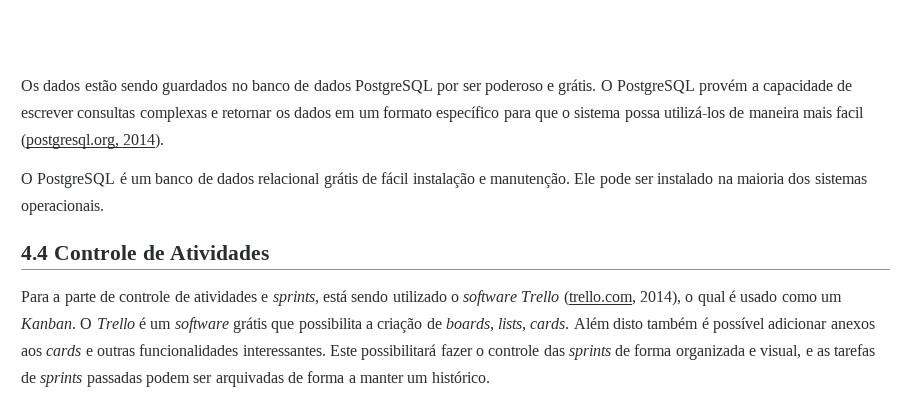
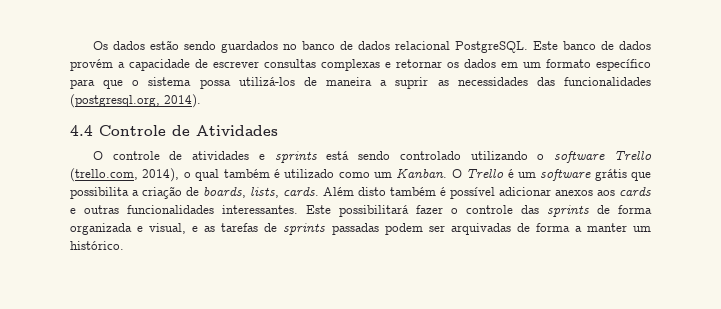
- Os dados estão sendo guardados no banco de dados PostgreSQL por ser poderoso e grátis. O PostgreSQL provém a capacidade de escrever consultas complexas e retornar os dados em um formato específico para que o sistema possa utilizá-los de maneira mais facil (postgresql.org, 2014).
- O PostgreSQL é um banco de dados relacional grátis de fácil instalação e manutenção. Ele pode ser instalado na maioria dos sistemas operacionais.
+ Os dados estão sendo guardados no banco de dados relacional PostgreSQL. Este banco de dados provém a capacidade de escrever consultas complexas e retornar os dados em um formato específico para que o sistema possa utilizá-los de maneira a suprir as necessidades das funcionalidades (postgresql.org, 2014).
- Para a parte de controle de atividades e sprints, está sendo utilizado o software Trello (trello.com, 2014), o qual é usado como um Kanban.
+ O controle de atividades e sprints está sendo controlado utilizando o software Trello (trello.com, 2014), o qual também é utilizado como um Kanban.

